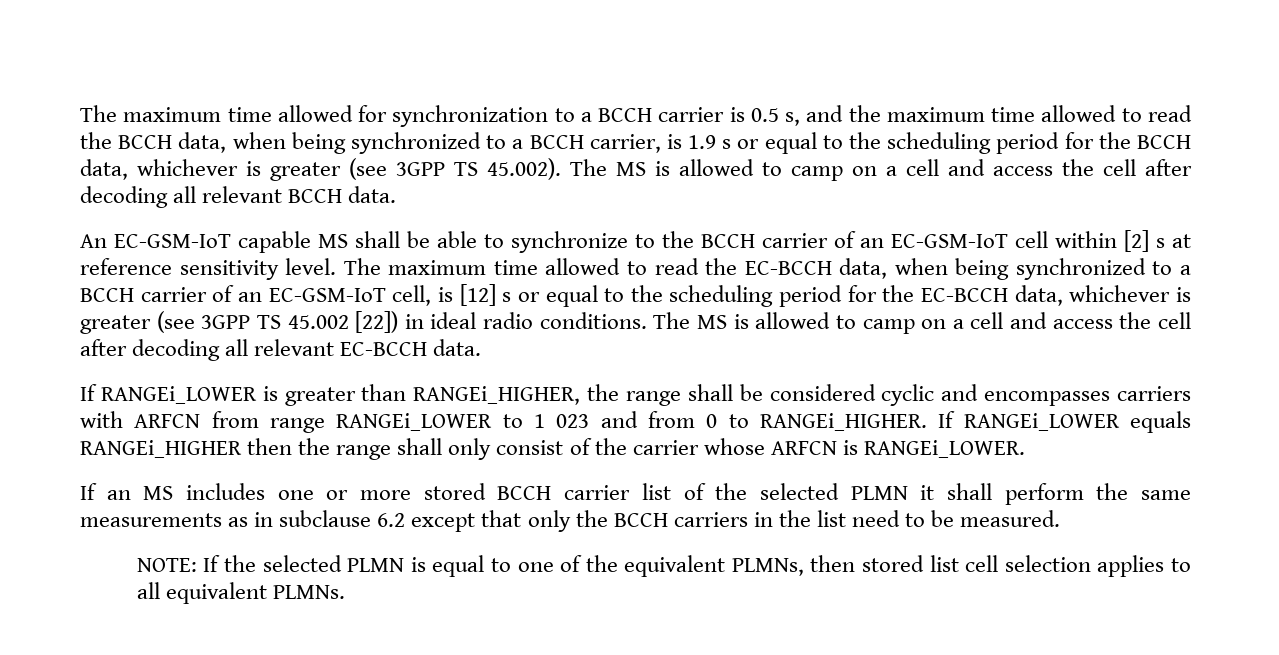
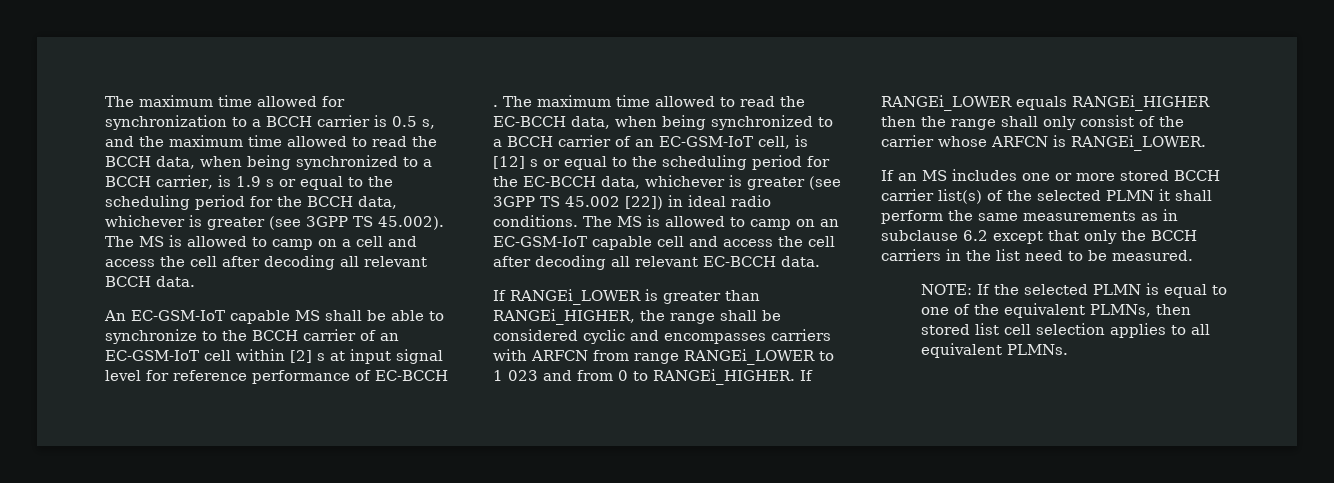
- An EC-GSM-IoT capable MS shall be able to synchronize to the BCCH carrier of an EC-GSM-IoT cell within [2] s at reference sensitivity level.
+ An EC-GSM-IoT capable MS shall be able to synchronize to the BCCH carrier of an EC-GSM-IoT cell within [2] s at input signal level for reference performance of EC-BCCH .
- The MS is allowed to camp on a cell and access the cell after decoding all relevant EC-BCCH data.
+ The MS is allowed to camp on an EC-GSM-IoT capable cell and access the cell after decoding all relevant EC-BCCH data.
- If an MS includes one or more stored BCCH carrier list of the selected PLMN it shall perform the same measurements as in subclause 6.2 except that only the BCCH carriers in the list need to be measured.
+ If an MS includes one or more stored BCCH carrier list(s) of the selected PLMN it shall perform the same measurements as in subclause 6.2 except that only the BCCH carriers in the list need to be measured.

